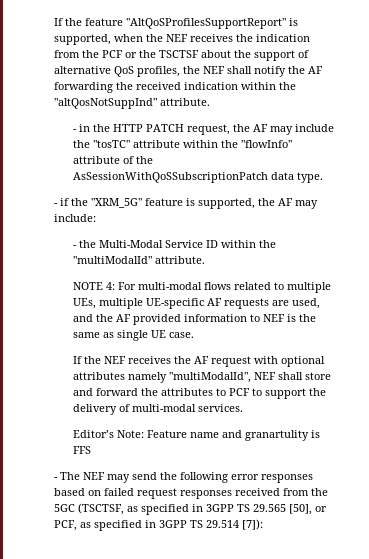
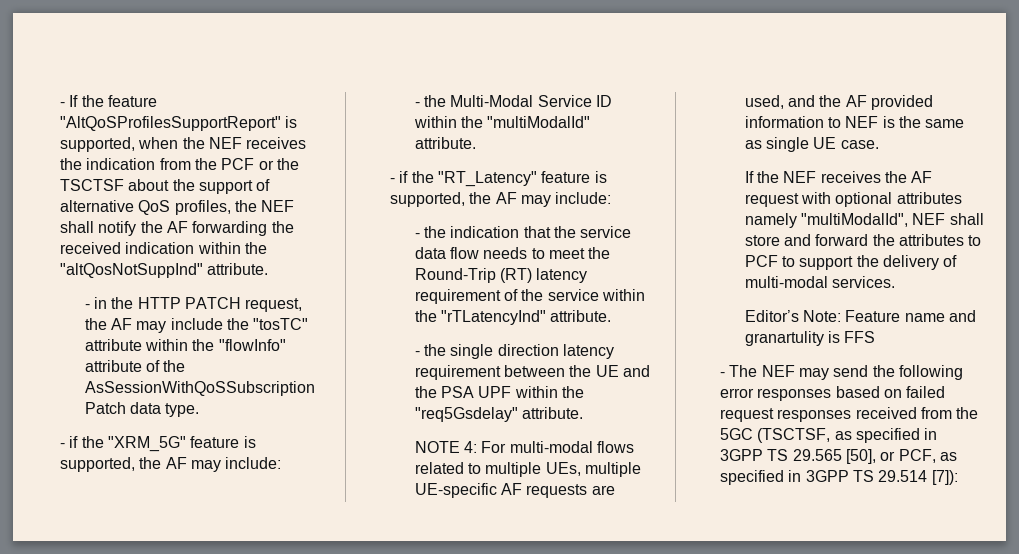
- If the feature "AltQoSProfilesSupportReport" is supported, when the NEF receives the indication from the PCF or the TSCTSF about the support of alternative QoS profiles, the NEF shall notify the AF forwarding the received indication within the "altQosNotSuppInd" attribute.
+ - If the feature "AltQoSProfilesSupportReport" is supported, when the NEF receives the indication from the PCF or the TSCTSF about the support of alternative QoS profiles, the NEF shall notify the AF forwarding the received indication within the "altQosNotSuppInd" attribute.
+ - if the "RT_Latency" feature is supported, the AF may include:
+ - the indication that the service data flow needs to meet the Round-Trip (RT) latency requirement of the service within the "rTLatencyInd" attribute.
+ - the single direction latency requirement between the UE and the PSA UPF within the "req5Gsdelay" attribute.

